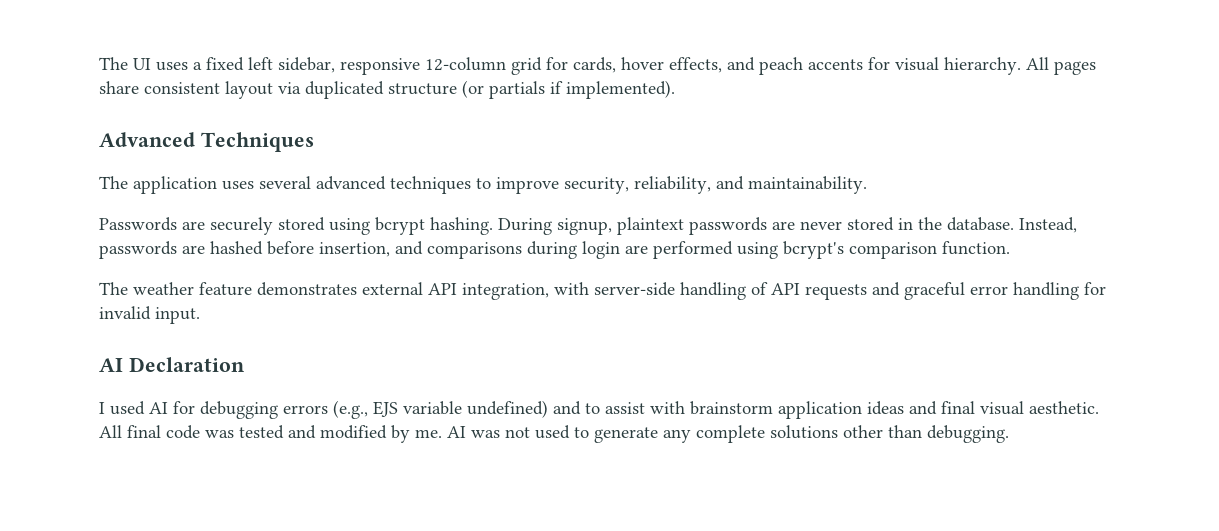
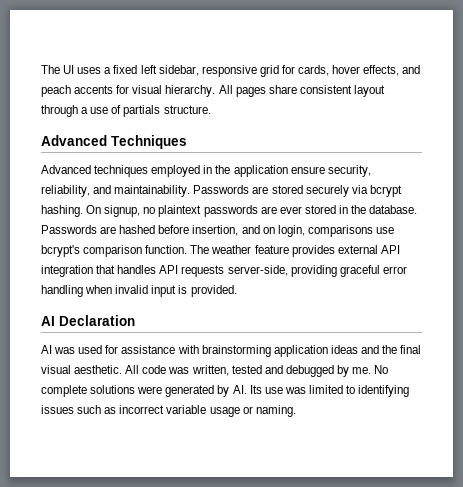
- The UI uses a fixed left sidebar, responsive 12-column grid for cards, hover effects, and peach accents for visual hierarchy.
+ The UI uses a fixed left sidebar, responsive grid for cards, hover effects, and peach accents for visual hierarchy.
- All pages share consistent layout via duplicated structure (or partials if implemented).
+ All pages share consistent layout through a use of partials structure.
  Advanced Techniques
- The application uses several advanced techniques to improve security, reliability, and maintainability.
- Passwords are securely stored using bcrypt hashing. During signup, plaintext passwords are never stored in the database.
+ Advanced techniques employed in the application ensure security, reliability, and maintainability. Passwords are stored securely via bcrypt hashing. On signup, no plaintext passwords are ever stored in the database.
- Instead, passwords are hashed before insertion, and comparisons during login are performed using bcrypt's comparison function.
- The weather feature demonstrates external API integration, with server-side handling of API requests and graceful error handling for invalid input.
+ Passwords are hashed before insertion, and on login, comparisons use bcrypt's comparison function. The weather feature provides external API integration that handles API requests server-side, providing graceful error handling when invalid input is provided.
  AI Declaration
- I used AI for debugging errors (e.g., EJS variable undefined) and to assist with brainstorm application ideas and final visual aesthetic.
+ AI was used for assistance with brainstorming application ideas and the final visual aesthetic.
- All final code was tested and modified by me.
+ All code was written, tested and debugged by me.
- AI was not used to generate any complete solutions other than debugging.
+ No complete solutions were generated by AI. Its use was limited to identifying issues such as incorrect variable usage or naming.

